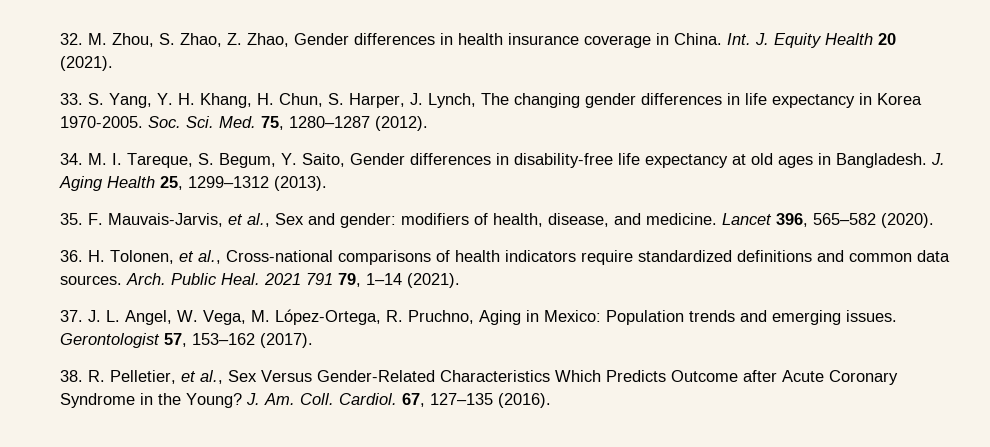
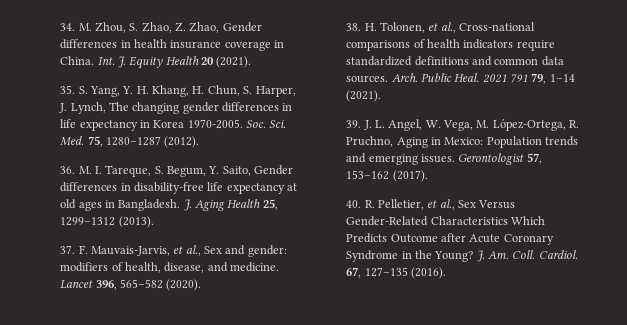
- 32. M. Zhou, S. Zhao, Z. Zhao, Gender differences in health insurance coverage in China.
+ 34. M. Zhou, S. Zhao, Z. Zhao, Gender differences in health insurance coverage in China.
- 33. S. Yang, Y. H. Khang, H. Chun, S. Harper, J. Lynch, The changing gender differences in life expectancy in Korea 1970-2005.
+ 35. S. Yang, Y. H. Khang, H. Chun, S. Harper, J. Lynch, The changing gender differences in life expectancy in Korea 1970-2005.
- 34. M. I. Tareque, S. Begum, Y. Saito, Gender differences in disability-free life expectancy at old ages in Bangladesh.
+ 36. M. I. Tareque, S. Begum, Y. Saito, Gender differences in disability-free life expectancy at old ages in Bangladesh.
- 35. F. Mauvais-Jarvis, et al., Sex and gender: modifiers of health, disease, and medicine.
+ 37. F. Mauvais-Jarvis, et al., Sex and gender: modifiers of health, disease, and medicine.
- 36. H. Tolonen, et al., Cross-national comparisons of health indicators require standardized definitions and common data sources.
+ 38. H. Tolonen, et al., Cross-national comparisons of health indicators require standardized definitions and common data sources.
- 37. J. L. Angel, W. Vega, M. López-Ortega, R. Pruchno, Aging in Mexico: Population trends and emerging issues.
+ 39. J. L. Angel, W. Vega, M. López-Ortega, R. Pruchno, Aging in Mexico: Population trends and emerging issues.
- 38. R. Pelletier, et al., Sex Versus Gender-Related Characteristics Which Predicts Outcome after Acute Coronary Syndrome in the Young?
+ 40. R. Pelletier, et al., Sex Versus Gender-Related Characteristics Which Predicts Outcome after Acute Coronary Syndrome in the Young?

